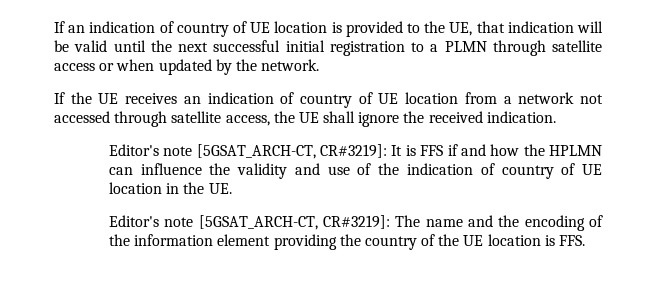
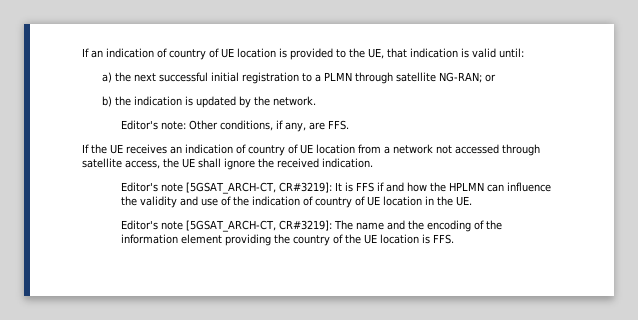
- If an indication of country of UE location is provided to the UE, that indication will be valid until the next successful initial registration to a PLMN through satellite access or when updated by the network.
+ If an indication of country of UE location is provided to the UE, that indication is valid until:
+ a) the next successful initial registration to a PLMN through satellite NG-RAN; or
+ b) the indication is updated by the network.
+ Editor's note: Other conditions, if any, are FFS.

